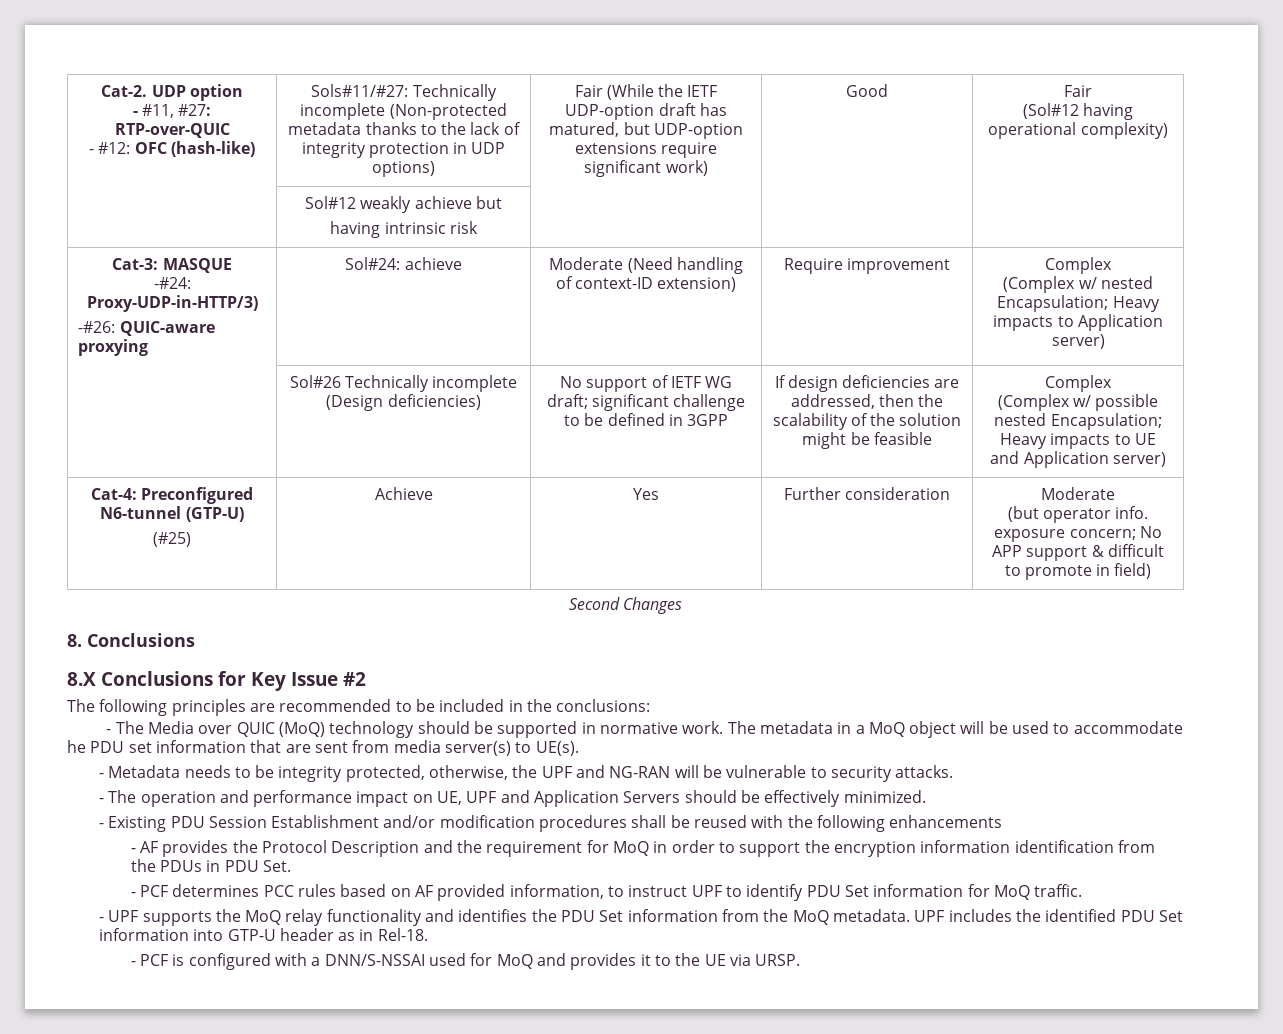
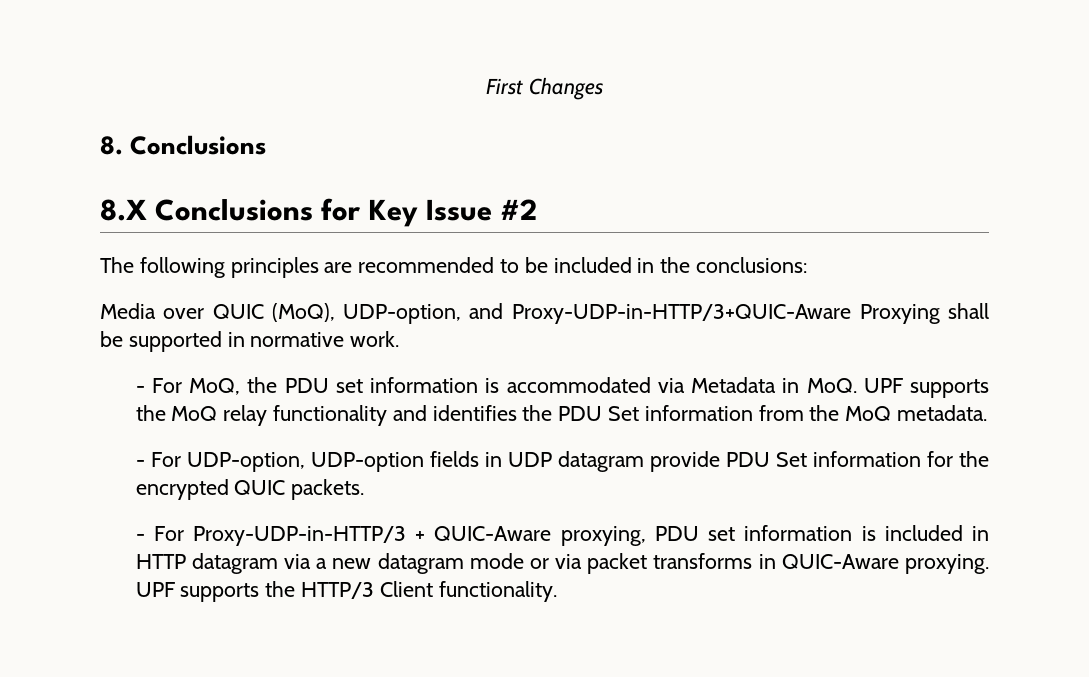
- Cat-2. UDP option
- - #11, #27: RTP-over-QUIC
- - #12: OFC (hash-like) | Sols#11/#27: Technically incomplete (Non-protected metadata thanks to the lack of integrity protection in UDP options) | Fair (While the IETF UDP-option draft has matured, but UDP-option extensions require significant work) | Good | Fair
- (Sol#12 having operational complexity)
- | Sol#12 weakly achieve but
- having intrinsic risk | | |
- Cat-3: MASQUE
- -#24: Proxy-UDP-in-HTTP/3)
- -#26: QUIC-aware proxying | Sol#24: achieve | Moderate (Need handling of context-ID extension) | Require improvement | Complex
- (Complex w/ nested Encapsulation; Heavy impacts to Application server)
- | Sol#26 Technically incomplete (Design deficiencies) | No support of IETF WG draft; significant challenge to be defined in 3GPP | If design deficiencies are addressed, then the scalability of the solution might be feasible | Complex
- (Complex w/ possible nested Encapsulation; Heavy impacts to UE and Application server)
- Cat-4: Preconfigured N6-tunnel (GTP-U)
- (#25) | Achieve | Yes | Further consideration | Moderate
- (but operator info. exposure concern; No APP support & difficult to promote in field)
- Second Changes
+ First Changes
- - The Media over QUIC (MoQ) technology should be supported in normative work. The metadata in a MoQ object will be used to accommodate he PDU set information that are sent from media server(s) to UE(s).
- - Metadata needs to be integrity protected, otherwise, the UPF and NG-RAN will be vulnerable to security attacks.
- - The operation and performance impact on UE, UPF and Application Servers should be effectively minimized.
- - Existing PDU Session Establishment and/or modification procedures shall be reused with the following enhancements
- - AF provides the Protocol Description and the requirement for MoQ in order to support the encryption information identification from the PDUs in PDU Set.
- - PCF determines PCC rules based on AF provided information, to instruct UPF to identify PDU Set information for MoQ traffic.
- - UPF supports the MoQ relay functionality and identifies the PDU Set information from the MoQ metadata. UPF includes the identified PDU Set information into GTP-U header as in Rel-18.
- - PCF is configured with a DNN/S-NSSAI used for MoQ and provides it to the UE via URSP.
+ Media over QUIC (MoQ), UDP-option, and Proxy-UDP-in-HTTP/3+QUIC-Aware Proxying shall be supported in normative work.
+ - For MoQ, the PDU set information is accommodated via Metadata in MoQ. UPF supports the MoQ relay functionality and identifies the PDU Set information from the MoQ metadata.
+ - For UDP-option, UDP-option fields in UDP datagram provide PDU Set information for the encrypted QUIC packets.
+ - For Proxy-UDP-in-HTTP/3 + QUIC-Aware proxying, PDU set information is included in HTTP datagram via a new datagram mode or via packet transforms in QUIC-Aware proxying. UPF supports the HTTP/3 Client functionality.

